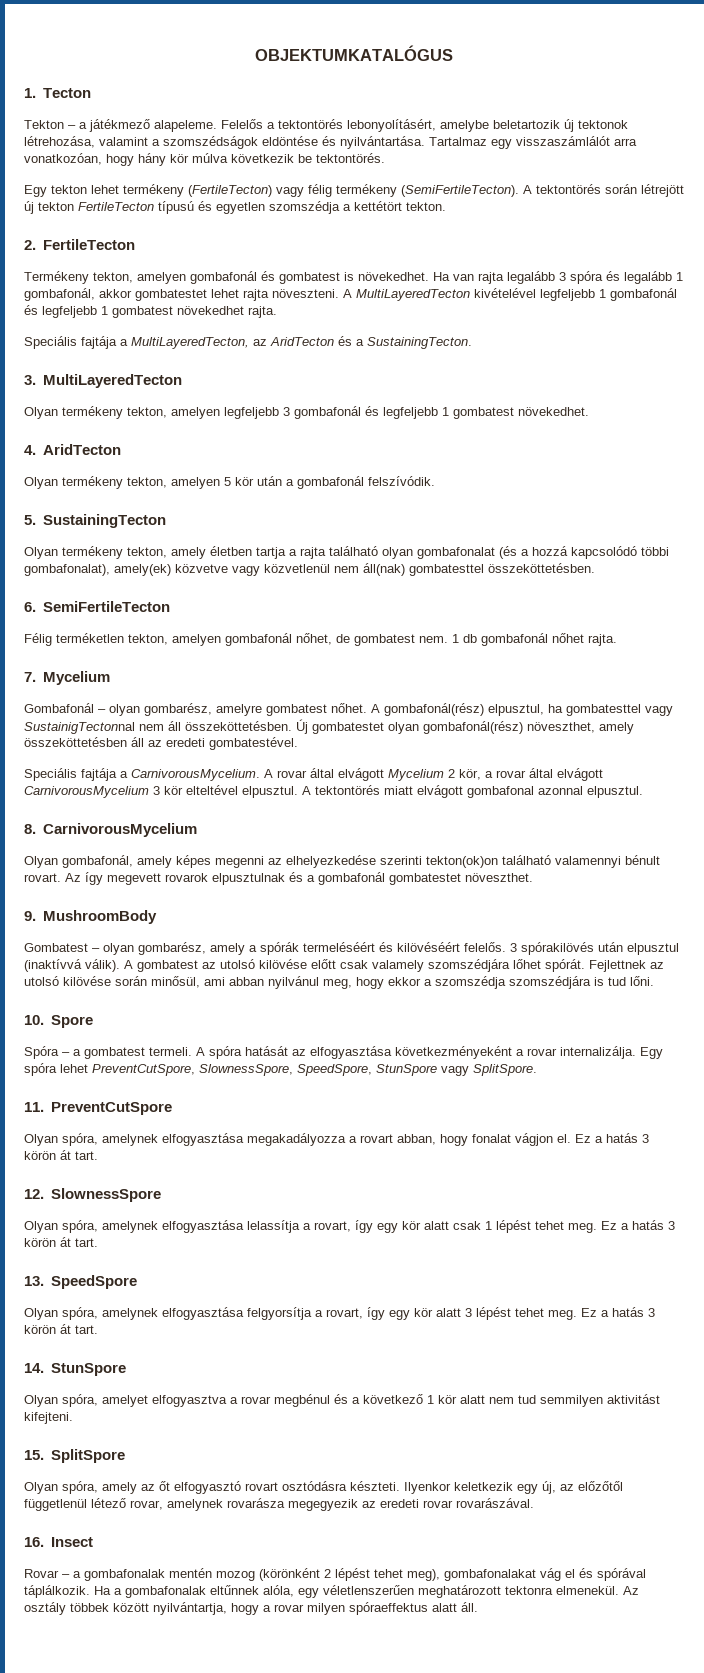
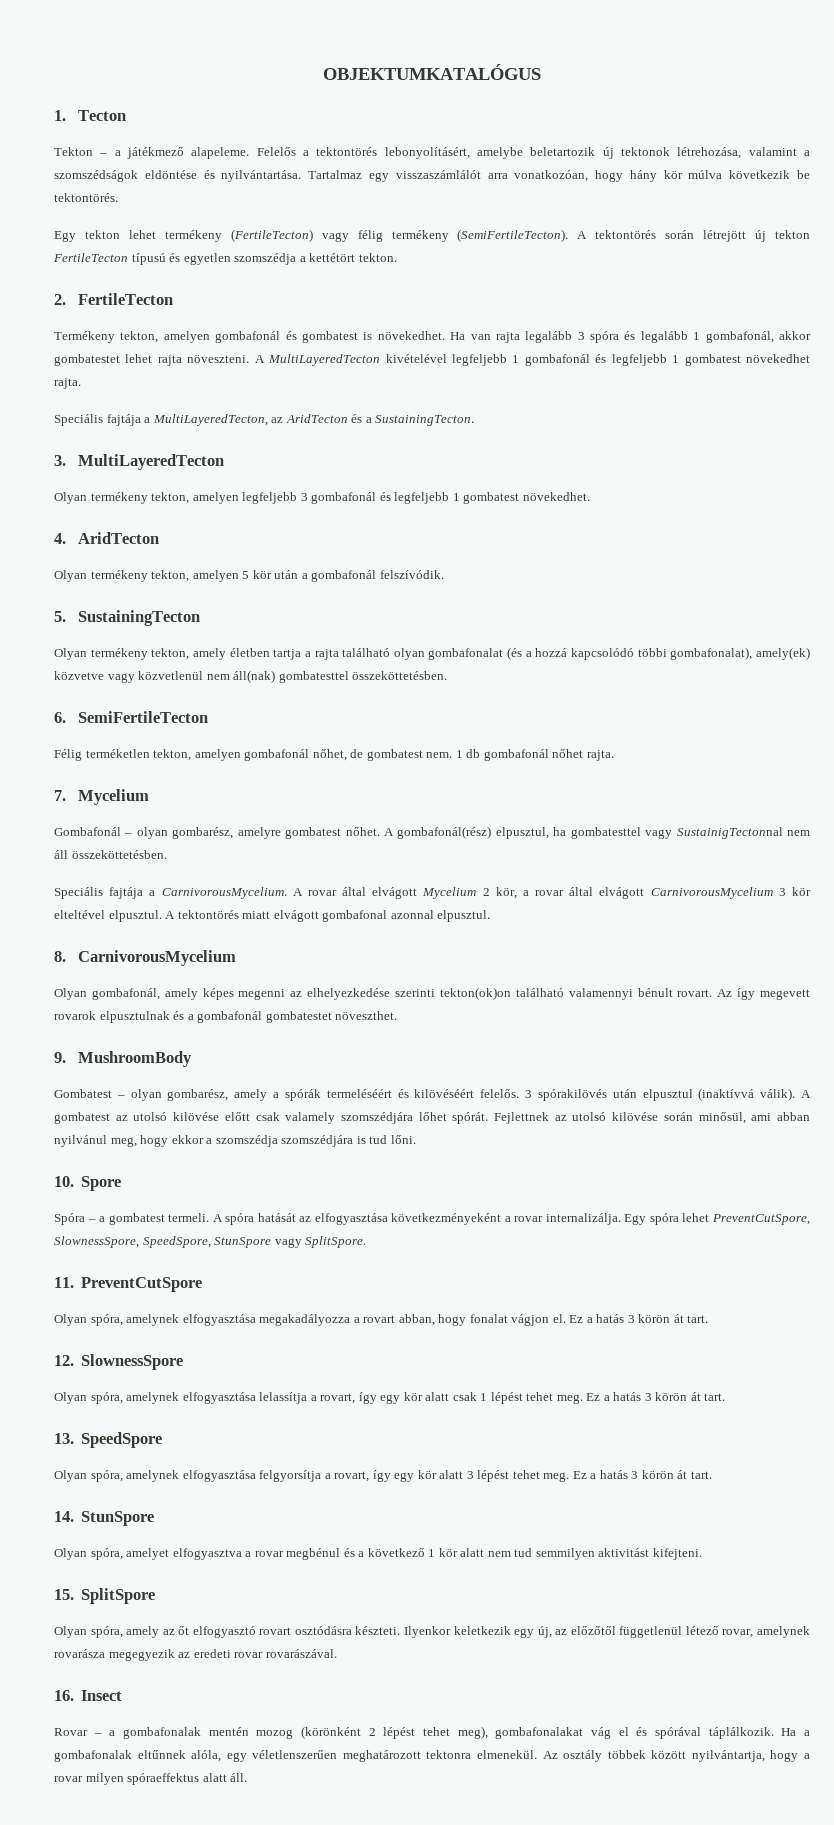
- Új gombatestet olyan gombafonál(rész) növeszthet, amely összeköttetésben áll az eredeti gombatestével.

